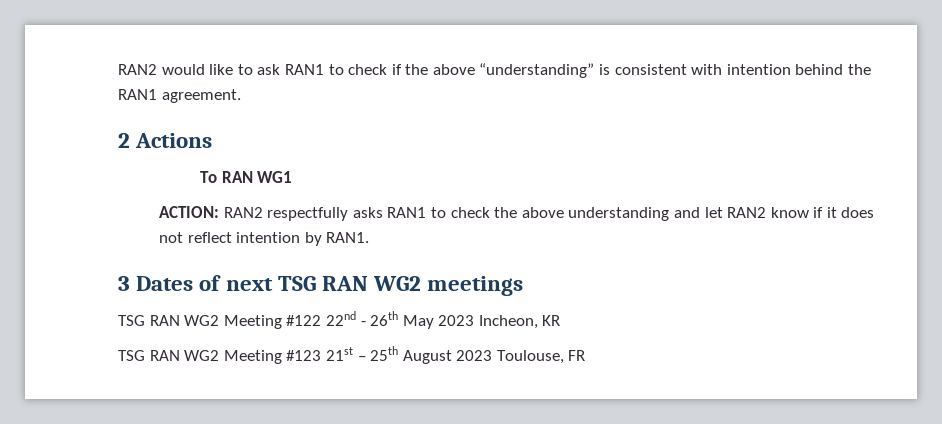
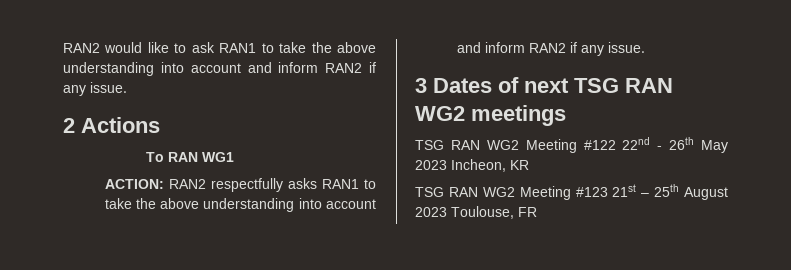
- RAN2 would like to ask RAN1 to check if the above “understanding” is consistent with intention behind the RAN1 agreement.
+ RAN2 would like to ask RAN1 to take the above understanding into account and inform RAN2 if any issue.
- ACTION: RAN2 respectfully asks RAN1 to check the above understanding and let RAN2 know if it does not reflect intention by RAN1.
+ ACTION: RAN2 respectfully asks RAN1 to take the above understanding into account and inform RAN2 if any issue.

